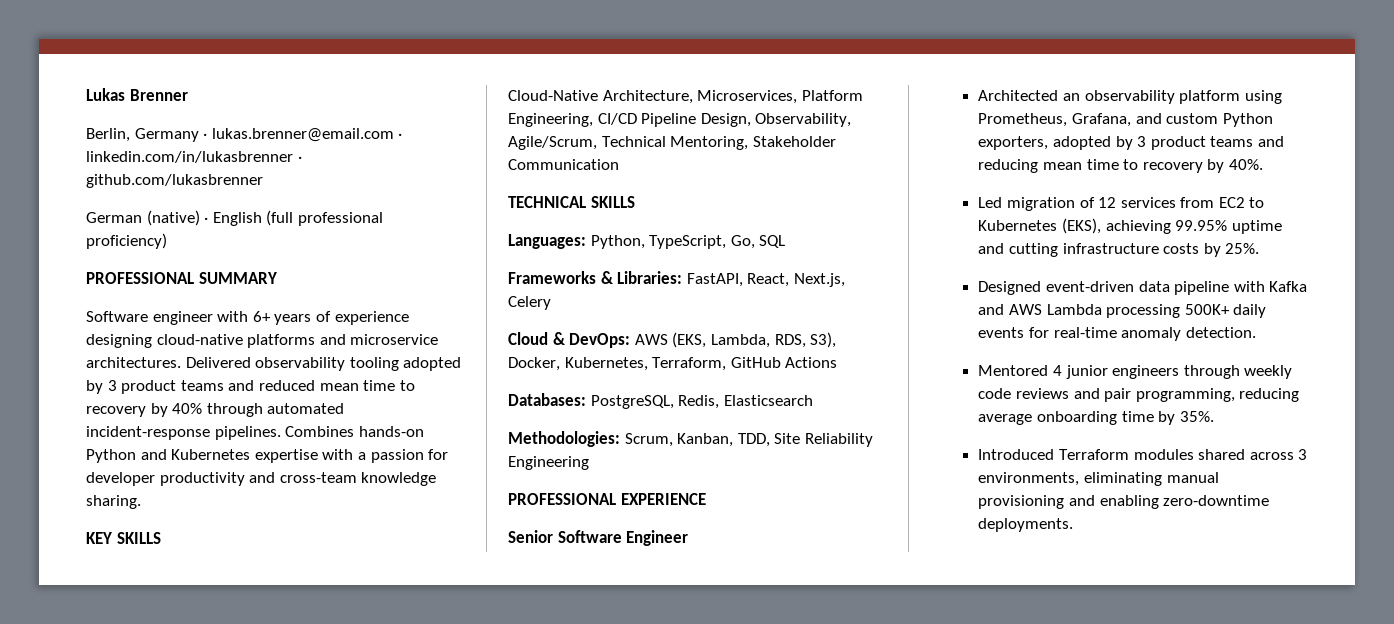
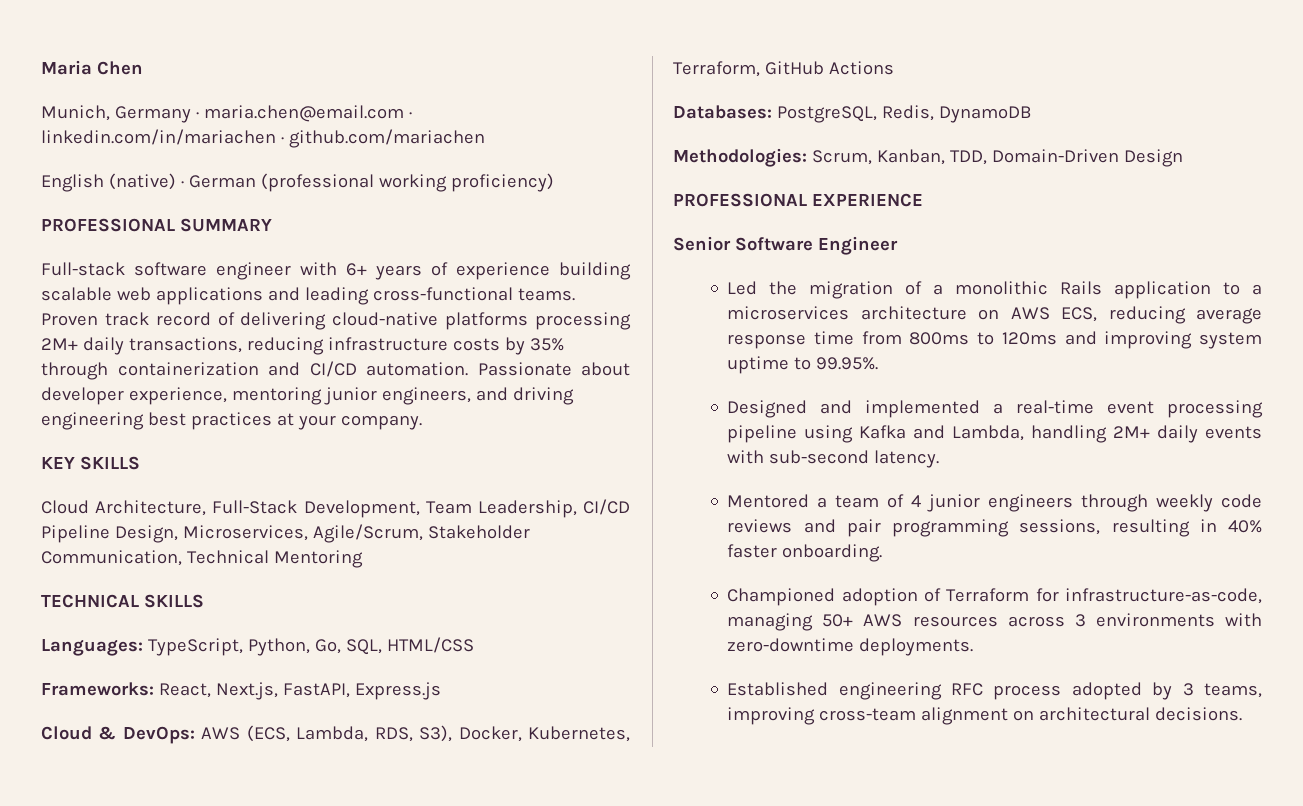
- Lukas Brenner
- Berlin, Germany · lukas.brenner@email.com · linkedin.com/in/lukasbrenner · github.com/lukasbrenner
- German (native) · English (full professional proficiency)
+ Maria Chen
+ Munich, Germany · maria.chen@email.com · linkedin.com/in/mariachen · github.com/mariachen
+ English (native) · German (professional working proficiency)
- Software engineer with 6+ years of experience designing cloud-native platforms and microservice architectures. Delivered observability tooling adopted by 3 product teams and reduced mean time to recovery by 40% through automated incident-response pipelines. Combines hands-on Python and Kubernetes expertise with a passion for developer productivity and cross-team knowledge sharing.
+ Full-stack software engineer with 6+ years of experience building scalable web applications and leading cross-functional teams. Proven track record of delivering cloud-native platforms processing 2M+ daily transactions, reducing infrastructure costs by 35% through containerization and CI/CD automation. Passionate about developer experience, mentoring junior engineers, and driving engineering best practices at your company.
  KEY SKILLS
- Cloud-Native Architecture, Microservices, Platform Engineering, CI/CD Pipeline Design, Observability, Agile/Scrum, Technical Mentoring, Stakeholder Communication
+ Cloud Architecture, Full-Stack Development, Team Leadership, CI/CD Pipeline Design, Microservices, Agile/Scrum, Stakeholder Communication, Technical Mentoring
  TECHNICAL SKILLS
- Languages: Python, TypeScript, Go, SQL
- Frameworks & Libraries: FastAPI, React, Next.js, Celery
+ Languages: TypeScript, Python, Go, SQL, HTML/CSS
+ Frameworks: React, Next.js, FastAPI, Express.js
- Cloud & DevOps: AWS (EKS, Lambda, RDS, S3), Docker, Kubernetes, Terraform, GitHub Actions
+ Cloud & DevOps: AWS (ECS, Lambda, RDS, S3), Docker, Kubernetes, Terraform, GitHub Actions
- Databases: PostgreSQL, Redis, Elasticsearch
+ Databases: PostgreSQL, Redis, DynamoDB
- Methodologies: Scrum, Kanban, TDD, Site Reliability Engineering
+ Methodologies: Scrum, Kanban, TDD, Domain-Driven Design
- Architected an observability platform using Prometheus, Grafana, and custom Python exporters, adopted by 3 product teams and reducing mean time to recovery by 40%.
- Led migration of 12 services from EC2 to Kubernetes (EKS), achieving 99.95% uptime and cutting infrastructure costs by 25%.
- Designed event-driven data pipeline with Kafka and AWS Lambda processing 500K+ daily events for real-time anomaly detection.
- Mentored 4 junior engineers through weekly code reviews and pair programming, reducing average onboarding time by 35%.
- Introduced Terraform modules shared across 3 environments, eliminating manual provisioning and enabling zero-downtime deployments.
+ Led the migration of a monolithic Rails application to a microservices architecture on AWS ECS, reducing average response time from 800ms to 120ms and improving system uptime to 99.95%.
+ Designed and implemented a real-time event processing pipeline using Kafka and Lambda, handling 2M+ daily events with sub-second latency.
+ Mentored a team of 4 junior engineers through weekly code reviews and pair programming sessions, resulting in 40% faster onboarding.
+ Championed adoption of Terraform for infrastructure-as-code, managing 50+ AWS resources across 3 environments with zero-downtime deployments.
+ Established engineering RFC process adopted by 3 teams, improving cross-team alignment on architectural decisions.

